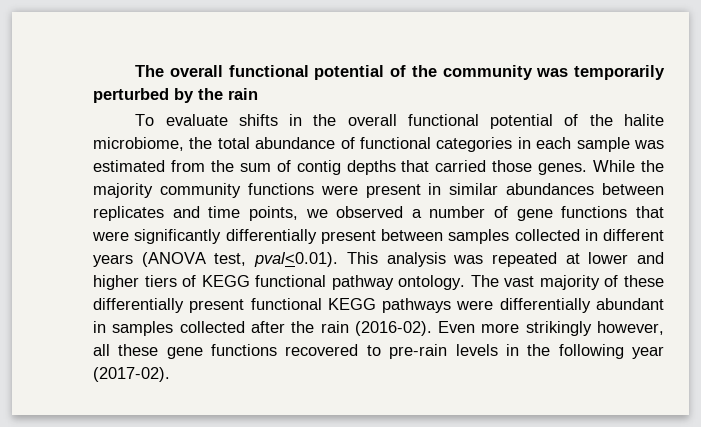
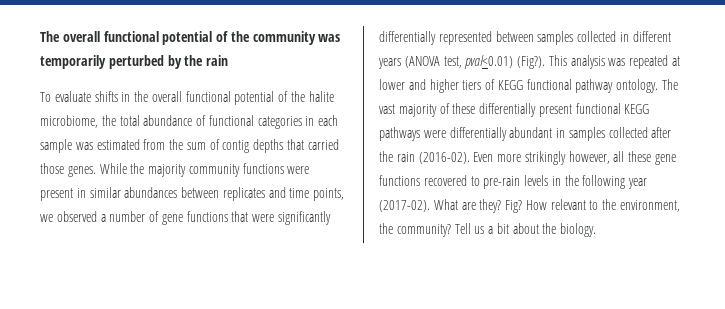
- While the majority community functions were present in similar abundances between replicates and time points, we observed a number of gene functions that were significantly differentially present between samples collected in different years (ANOVA test, pval<0.01). This analysis was repeated at lower and higher tiers of KEGG functional pathway ontology.
+ While the majority community functions were present in similar abundances between replicates and time points, we observed a number of gene functions that were significantly differentially represented between samples collected in different years (ANOVA test, pval<0.01) (Fig?). This analysis was repeated at lower and higher tiers of KEGG functional pathway ontology.
+ What are they? Fig? How relevant to the environment, the community? Tell us a bit about the biology.

